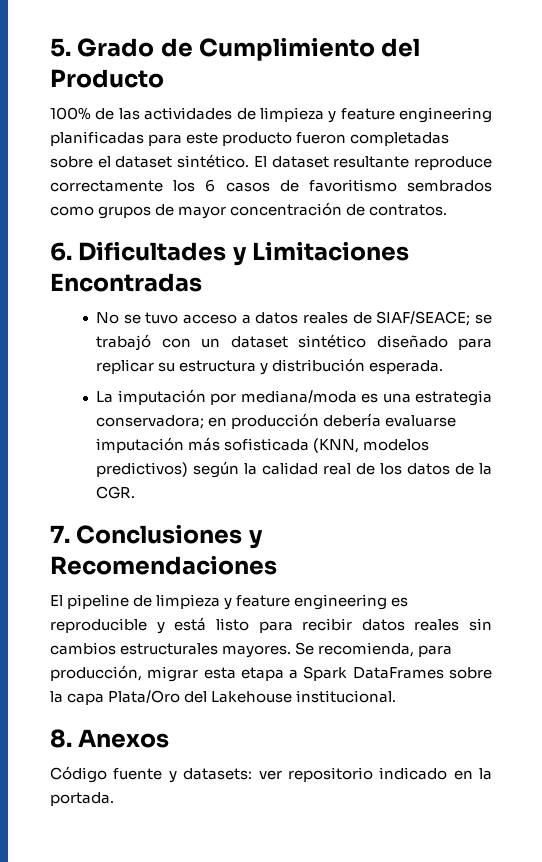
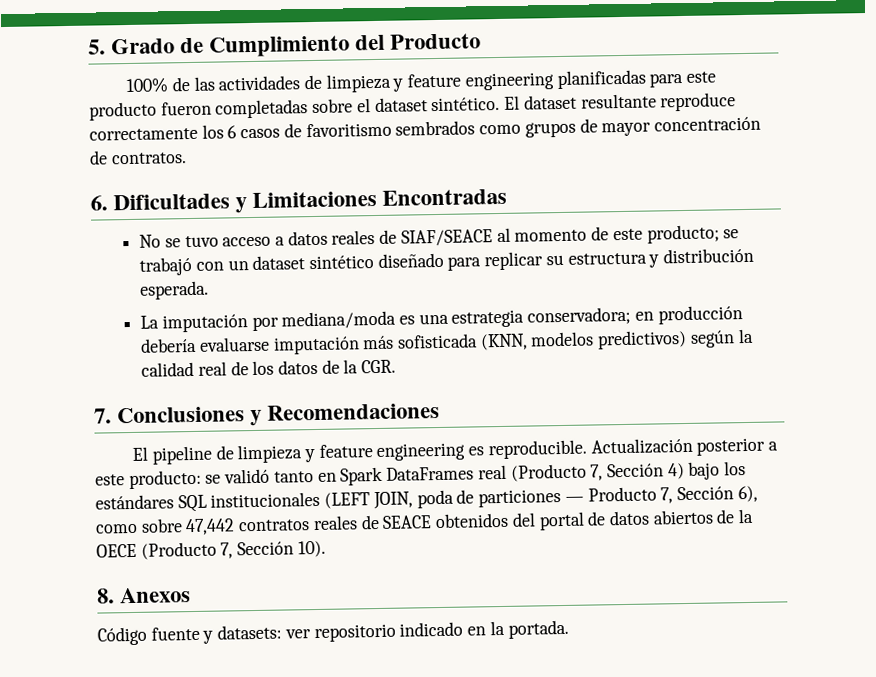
- No se tuvo acceso a datos reales de SIAF/SEACE; se trabajó con un dataset sintético diseñado para replicar su estructura y distribución esperada.
+ No se tuvo acceso a datos reales de SIAF/SEACE al momento de este producto; se trabajó con un dataset sintético diseñado para replicar su estructura y distribución esperada.
- El pipeline de limpieza y feature engineering es reproducible y está listo para recibir datos reales sin cambios estructurales mayores. Se recomienda, para producción, migrar esta etapa a Spark DataFrames sobre la capa Plata/Oro del Lakehouse institucional.
+ El pipeline de limpieza y feature engineering es reproducible. Actualización posterior a este producto: se validó tanto en Spark DataFrames real (Producto 7, Sección 4) bajo los estándares SQL institucionales (LEFT JOIN, poda de particiones — Producto 7, Sección 6), como sobre 47,442 contratos reales de SEACE obtenidos del portal de datos abiertos de la OECE (Producto 7, Sección 10).

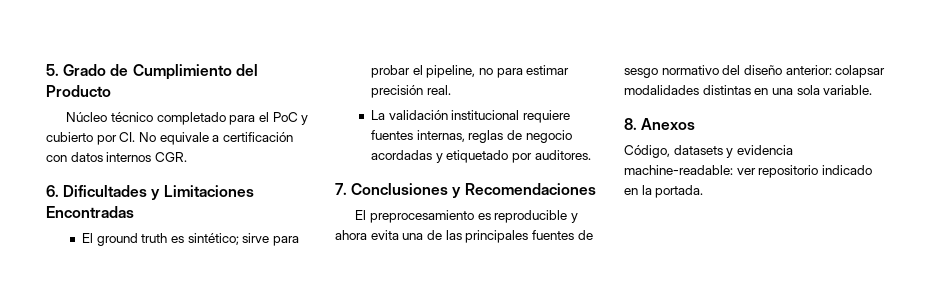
- 100% de las actividades de limpieza y feature engineering planificadas para este producto fueron completadas sobre el dataset sintético. El dataset resultante reproduce correctamente los 6 casos de favoritismo sembrados como grupos de mayor concentración de contratos.
+ Núcleo técnico completado para el PoC y cubierto por CI. No equivale a certificación con datos internos CGR.
- No se tuvo acceso a datos reales de SIAF/SEACE al momento de este producto; se trabajó con un dataset sintético diseñado para replicar su estructura y distribución esperada.
- La imputación por mediana/moda es una estrategia conservadora; en producción debería evaluarse imputación más sofisticada (KNN, modelos predictivos) según la calidad real de los datos de la CGR.
+ El ground truth es sintético; sirve para probar el pipeline, no para estimar precisión real.
+ La validación institucional requiere fuentes internas, reglas de negocio acordadas y etiquetado por auditores.
- El pipeline de limpieza y feature engineering es reproducible. Actualización posterior a este producto: se validó tanto en Spark DataFrames real (Producto 7, Sección 4) bajo los estándares SQL institucionales (LEFT JOIN, poda de particiones — Producto 7, Sección 6), como sobre 47,442 contratos reales de SEACE obtenidos del portal de datos abiertos de la OECE (Producto 7, Sección 10).
+ El preprocesamiento es reproducible y ahora evita una de las principales fuentes de sesgo normativo del diseño anterior: colapsar modalidades distintas en una sola variable.
  8. Anexos
- Código fuente y datasets: ver repositorio indicado en la portada.
+ Código, datasets y evidencia machine-readable: ver repositorio indicado en la portada.

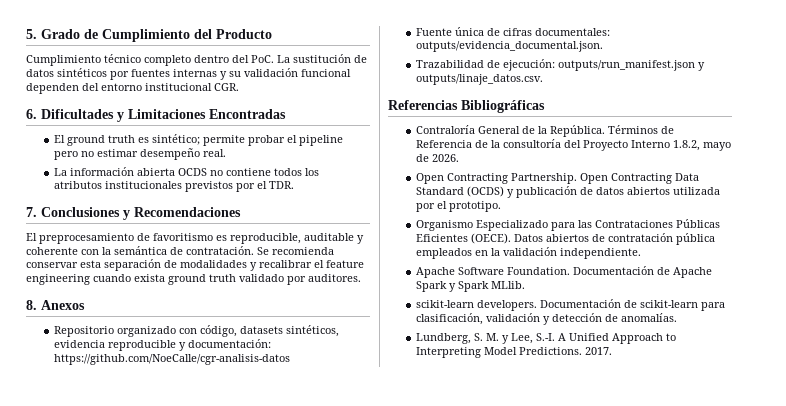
- Núcleo técnico completado para el PoC y cubierto por CI. No equivale a certificación con datos internos CGR.
+ Cumplimiento técnico completo dentro del PoC. La sustitución de datos sintéticos por fuentes internas y su validación funcional dependen del entorno institucional CGR.
- El ground truth es sintético; sirve para probar el pipeline, no para estimar precisión real.
- La validación institucional requiere fuentes internas, reglas de negocio acordadas y etiquetado por auditores.
+ El ground truth es sintético; permite probar el pipeline pero no estimar desempeño real.
+ La información abierta OCDS no contiene todos los atributos institucionales previstos por el TDR.
- El preprocesamiento es reproducible y ahora evita una de las principales fuentes de sesgo normativo del diseño anterior: colapsar modalidades distintas en una sola variable.
+ El preprocesamiento de favoritismo es reproducible, auditable y coherente con la semántica de contratación. Se recomienda conservar esta separación de modalidades y recalibrar el feature engineering cuando exista ground truth validado por auditores.
  8. Anexos
- Código, datasets y evidencia machine-readable: ver repositorio indicado en la portada.
+ Repositorio organizado con código, datasets sintéticos, evidencia reproducible y documentación: https://github.com/NoeCalle/cgr-analisis-datos
+ Fuente única de cifras documentales: outputs/evidencia_documental.json.
+ Trazabilidad de ejecución: outputs/run_manifest.json y outputs/linaje_datos.csv.
+ Referencias Bibliográficas
+ Contraloría General de la República. Términos de Referencia de la consultoría del Proyecto Interno 1.8.2, mayo de 2026.
+ Open Contracting Partnership. Open Contracting Data Standard (OCDS) y publicación de datos abiertos utilizada por el prototipo.
+ Organismo Especializado para las Contrataciones Públicas Eficientes (OECE). Datos abiertos de contratación pública empleados en la validación independiente.
+ Apache Software Foundation. Documentación de Apache Spark y Spark MLlib.
+ scikit-learn developers. Documentación de scikit-learn para clasificación, validación y detección de anomalías.
+ Lundberg, S. M. y Lee, S.-I. A Unified Approach to Interpreting Model Predictions. 2017.

